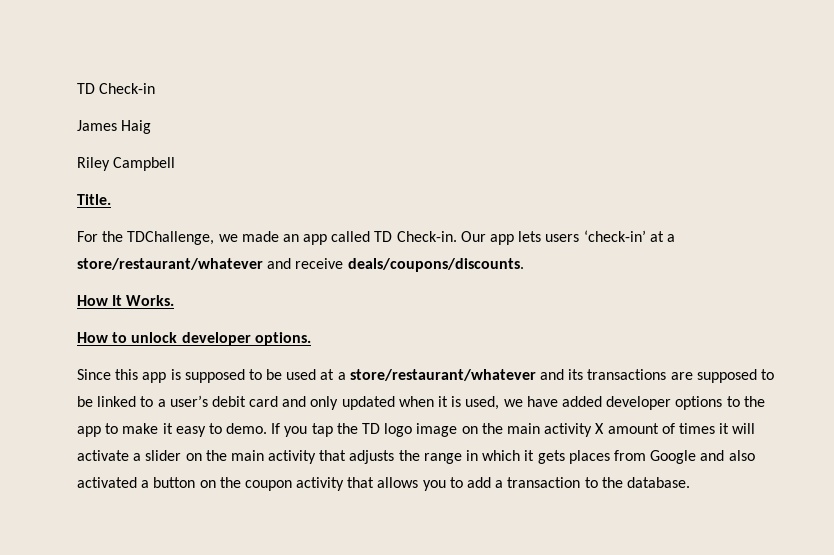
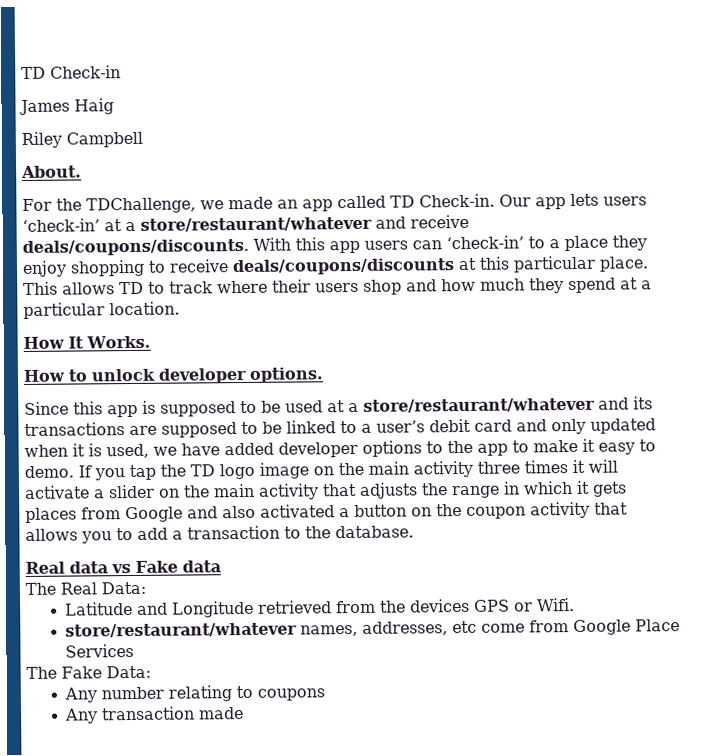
- Title.
+ About.
+ With this app users can ‘check-in’ to a place they enjoy shopping to receive deals/coupons/discounts at this particular place. This allows TD to track where their users shop and how much they spend at a particular location.
- If you tap the TD logo image on the main activity X amount of times it will activate a slider on the main activity that adjusts the range in which it gets places from Google and also activated a button on the coupon activity that allows you to add a transaction to the database.
+ If you tap the TD logo image on the main activity three times it will activate a slider on the main activity that adjusts the range in which it gets places from Google and also activated a button on the coupon activity that allows you to add a transaction to the database.
+ Real data vs Fake data
+ The Real Data:
+ Latitude and Longitude retrieved from the devices GPS or Wifi.
+ store/restaurant/whatever names, addresses, etc come from Google Place Services
+ The Fake Data:
+ Any number relating to coupons
+ Any transaction made

